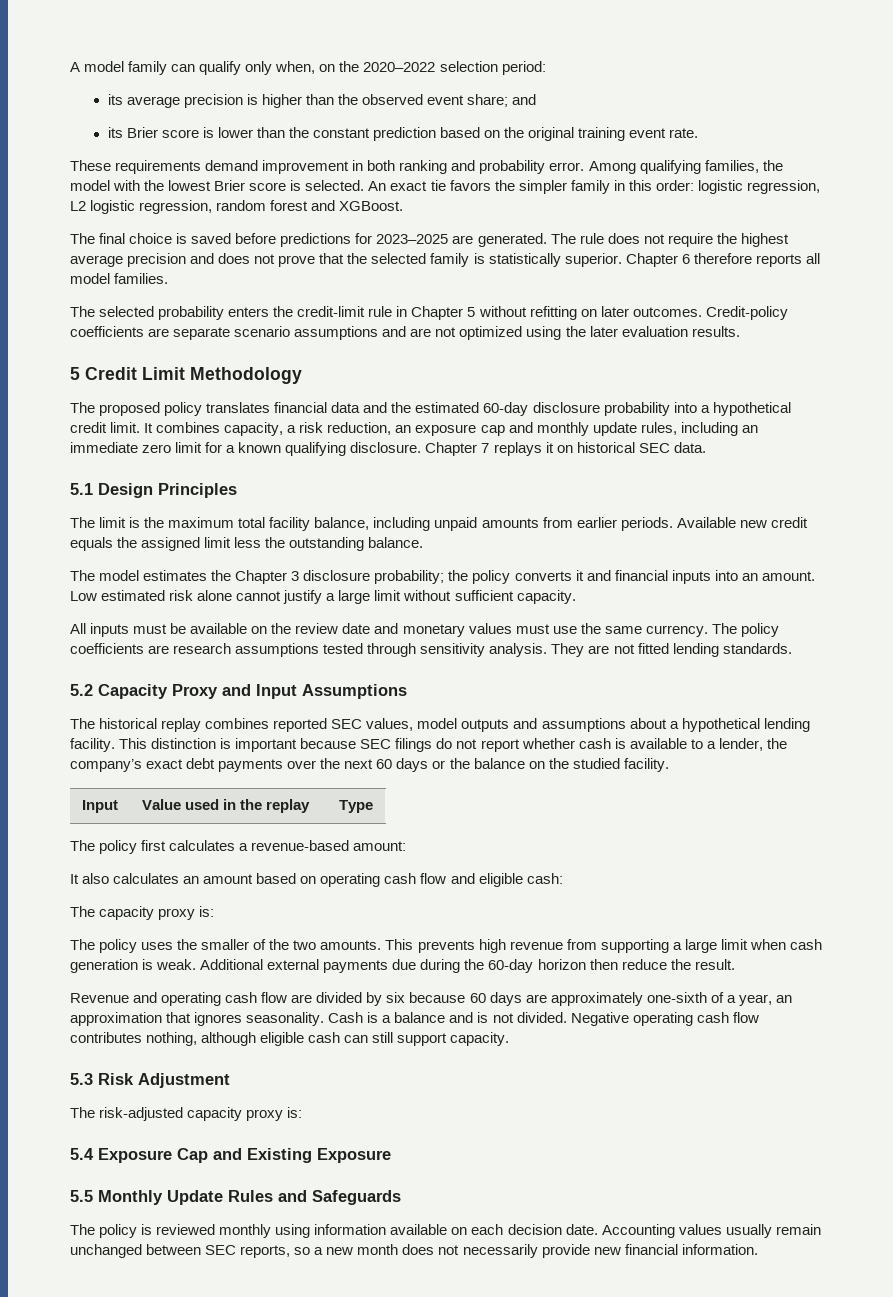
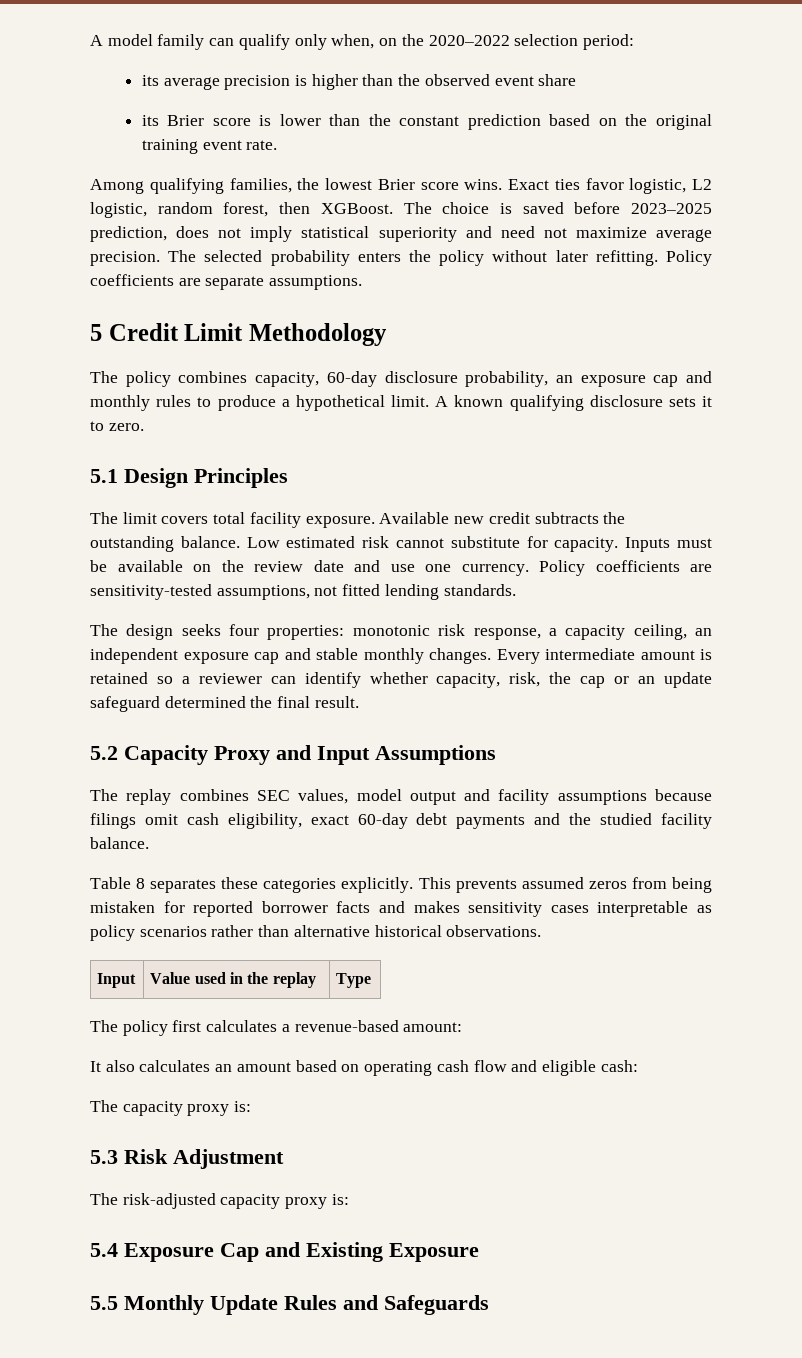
- its average precision is higher than the observed event share; and
+ its average precision is higher than the observed event share
- These requirements demand improvement in both ranking and probability error. Among qualifying families, the model with the lowest Brier score is selected. An exact tie favors the simpler family in this order: logistic regression, L2 logistic regression, random forest and XGBoost.
- The final choice is saved before predictions for 2023–2025 are generated. The rule does not require the highest average precision and does not prove that the selected family is statistically superior. Chapter 6 therefore reports all model families.
- The selected probability enters the credit-limit rule in Chapter 5 without refitting on later outcomes. Credit-policy coefficients are separate scenario assumptions and are not optimized using the later evaluation results.
+ Among qualifying families, the lowest Brier score wins. Exact ties favor logistic, L2 logistic, random forest, then XGBoost. The choice is saved before 2023–2025 prediction, does not imply statistical superiority and need not maximize average precision. The selected probability enters the policy without later refitting. Policy coefficients are separate assumptions.
- The proposed policy translates financial data and the estimated 60-day disclosure probability into a hypothetical credit limit. It combines capacity, a risk reduction, an exposure cap and monthly update rules, including an immediate zero limit for a known qualifying disclosure. Chapter 7 replays it on historical SEC data.
+ The policy combines capacity, 60-day disclosure probability, an exposure cap and monthly rules to produce a hypothetical limit. A known qualifying disclosure sets it to zero.
- The limit is the maximum total facility balance, including unpaid amounts from earlier periods. Available new credit equals the assigned limit less the outstanding balance.
- The model estimates the Chapter 3 disclosure probability; the policy converts it and financial inputs into an amount. Low estimated risk alone cannot justify a large limit without sufficient capacity.
- All inputs must be available on the review date and monetary values must use the same currency. The policy coefficients are research assumptions tested through sensitivity analysis. They are not fitted lending standards.
+ The limit covers total facility exposure. Available new credit subtracts the outstanding balance. Low estimated risk cannot substitute for capacity. Inputs must be available on the review date and use one currency. Policy coefficients are sensitivity-tested assumptions, not fitted lending standards.
+ The design seeks four properties: monotonic risk response, a capacity ceiling, an independent exposure cap and stable monthly changes. Every intermediate amount is retained so a reviewer can identify whether capacity, risk, the cap or an update safeguard determined the final result.
- The historical replay combines reported SEC values, model outputs and assumptions about a hypothetical lending facility. This distinction is important because SEC filings do not report whether cash is available to a lender, the company’s exact debt payments over the next 60 days or the balance on the studied facility.
+ The replay combines SEC values, model output and facility assumptions because filings omit cash eligibility, exact 60-day debt payments and the studied facility balance.
+ Table 8 separates these categories explicitly. This prevents assumed zeros from being mistaken for reported borrower facts and makes sensitivity cases interpretable as policy scenarios rather than alternative historical observations.
- The policy uses the smaller of the two amounts. This prevents high revenue from supporting a large limit when cash generation is weak. Additional external payments due during the 60-day horizon then reduce the result.
- Revenue and operating cash flow are divided by six because 60 days are approximately one-sixth of a year, an approximation that ignores seasonality. Cash is a balance and is not divided. Negative operating cash flow contributes nothing, although eligible cash can still support capacity.
- The policy is reviewed monthly using information available on each decision date. Accounting values usually remain unchanged between SEC reports, so a new month does not necessarily provide new financial information.

